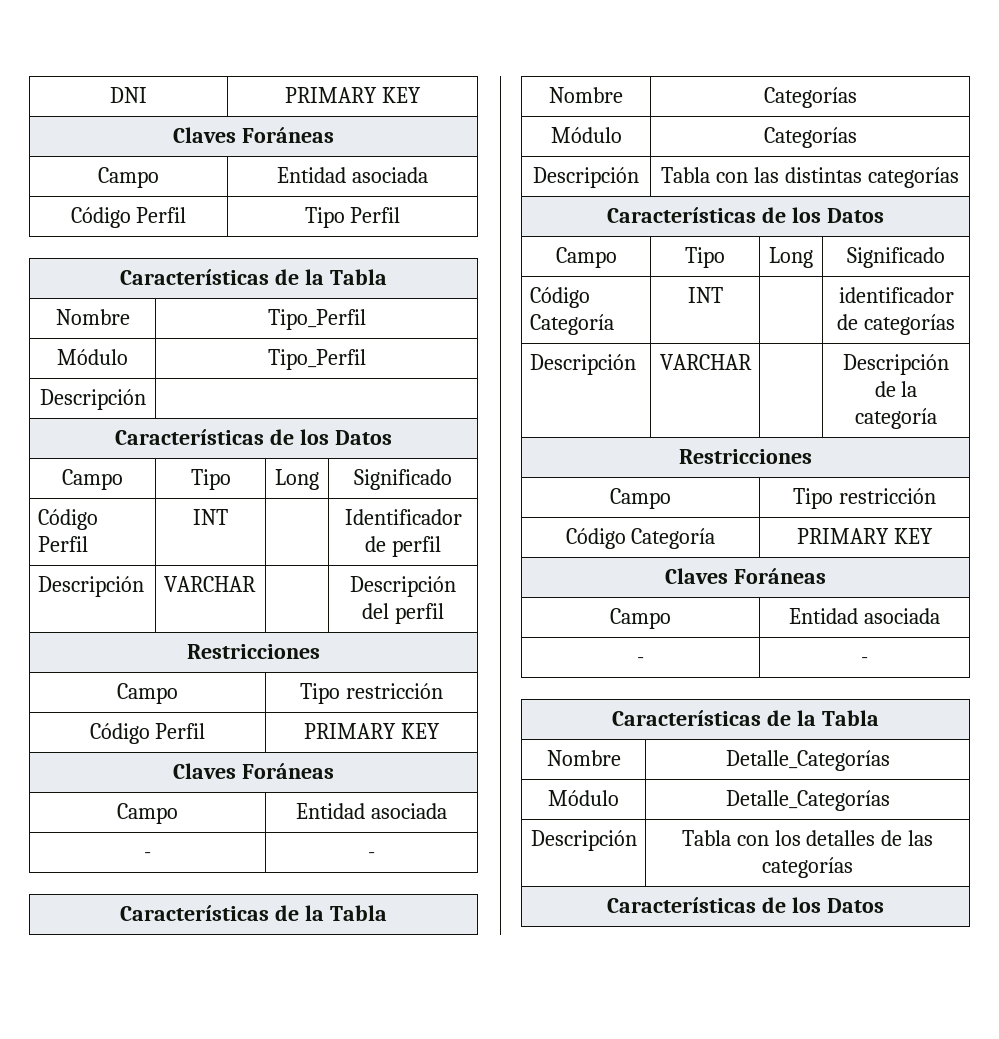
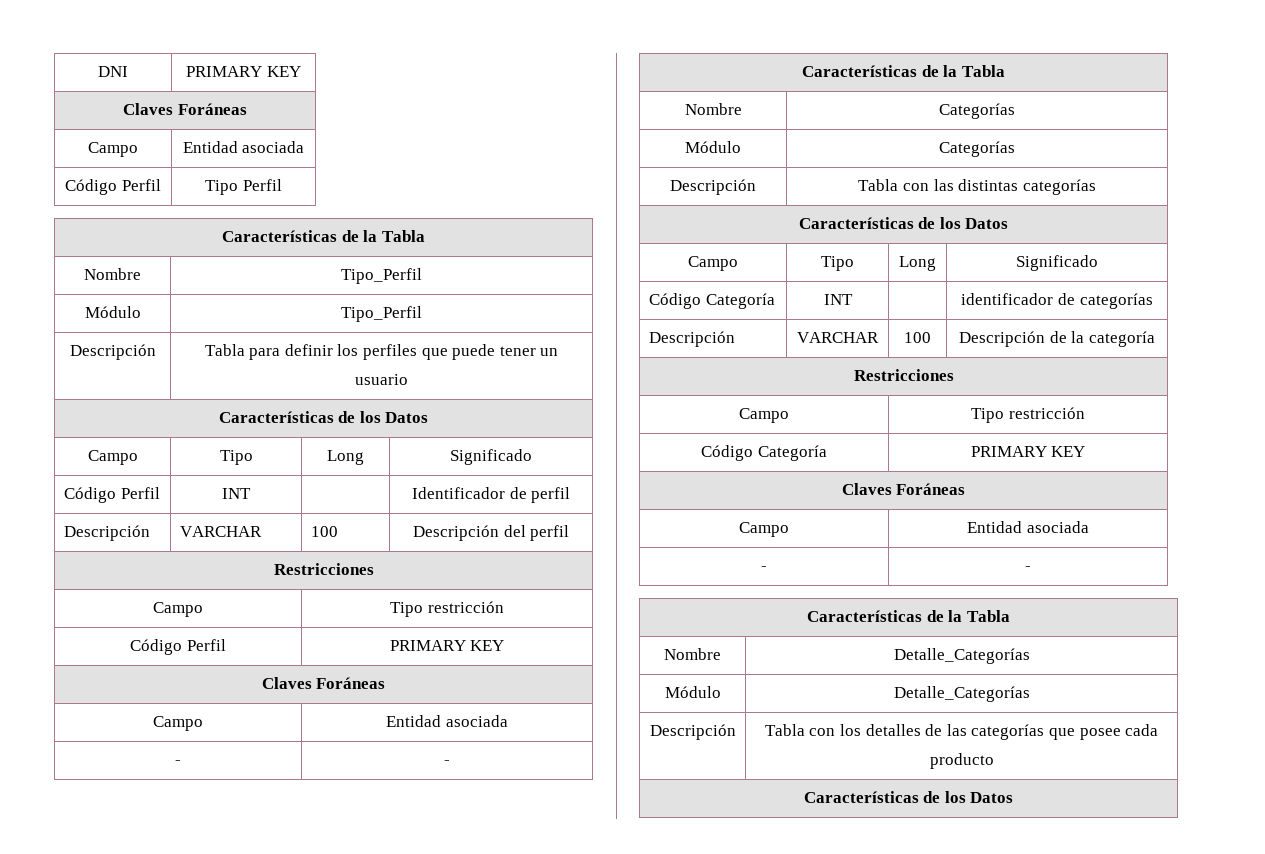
  Módulo | Tipo_Perfil
- Descripción |
+ Descripción | Tabla para definir los perfiles que puede tener un usuario
- Descripción | VARCHAR | | Descripción del perfil
+ Descripción | VARCHAR | 100 | Descripción del perfil
- Descripción | VARCHAR | | Descripción de la categoría
+ Descripción | VARCHAR | 100 | Descripción de la categoría
- Descripción | Tabla con los detalles de las categorías
+ Descripción | Tabla con los detalles de las categorías que posee cada producto

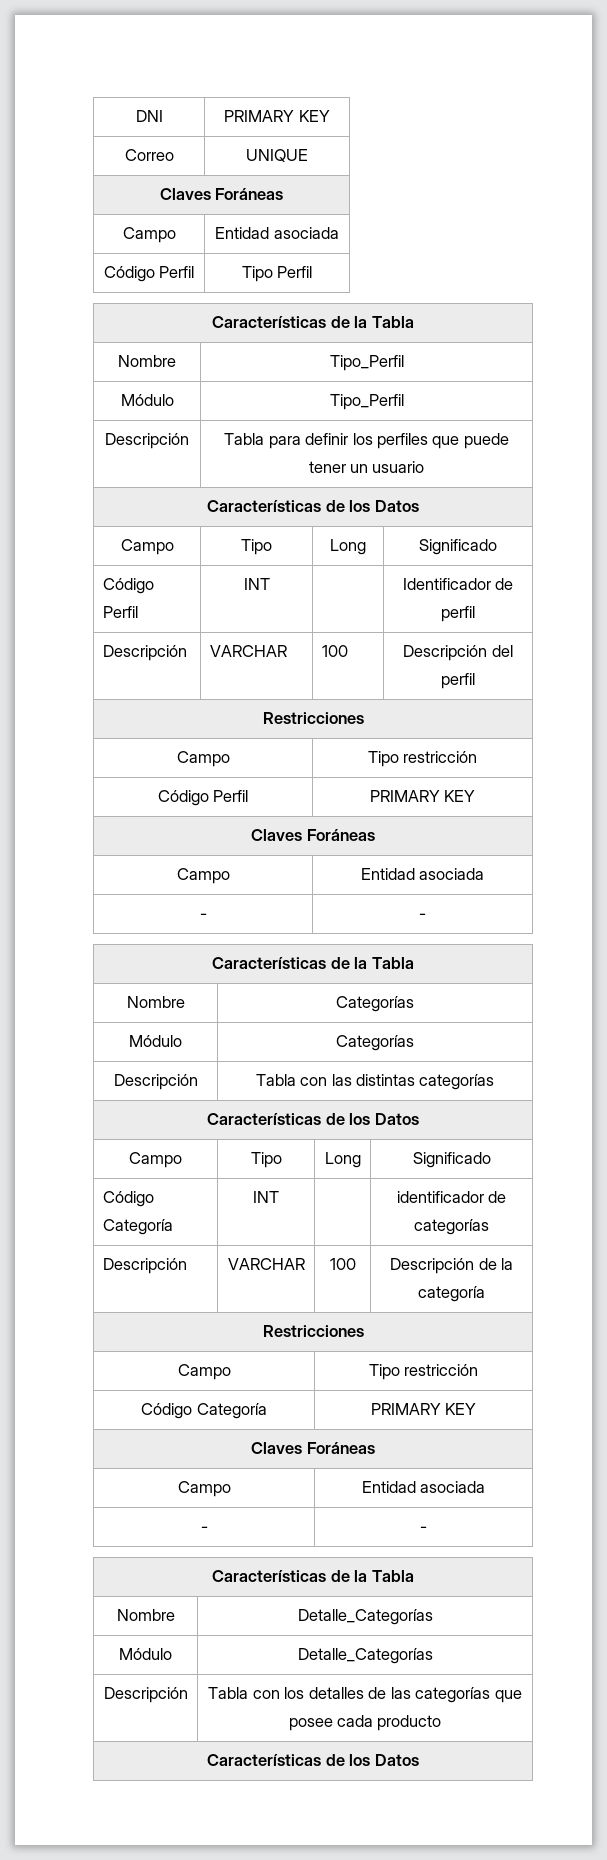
+ Correo | UNIQUE

